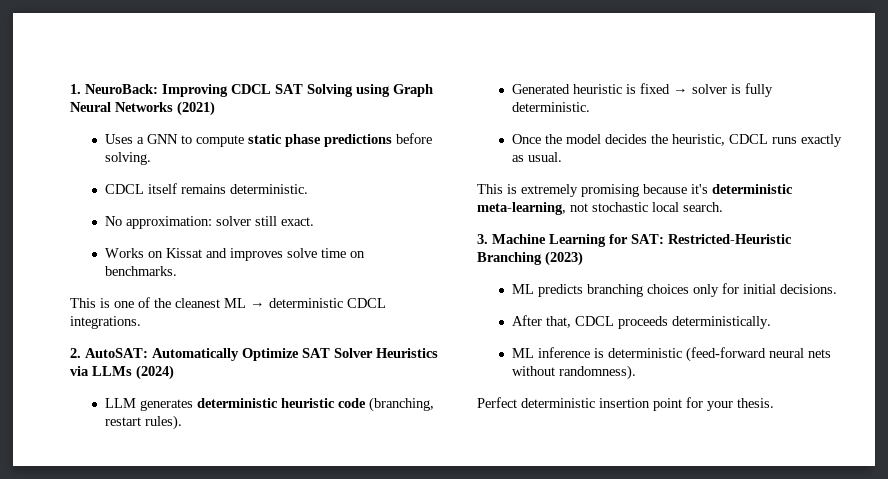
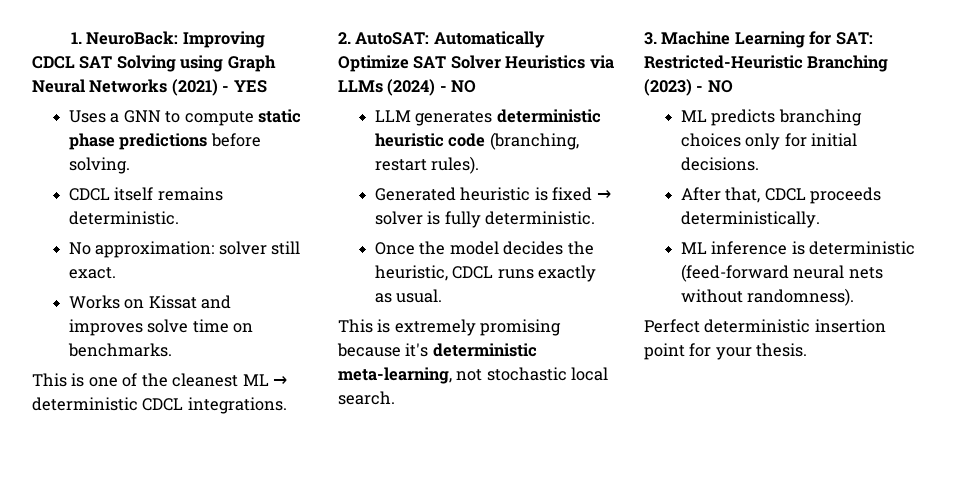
- 1. NeuroBack: Improving CDCL SAT Solving using Graph Neural Networks (2021)
+ 1. NeuroBack: Improving CDCL SAT Solving using Graph Neural Networks (2021) - YES
- 2. AutoSAT: Automatically Optimize SAT Solver Heuristics via LLMs (2024)
+ 2. AutoSAT: Automatically Optimize SAT Solver Heuristics via LLMs (2024) - NO
- 3. Machine Learning for SAT: Restricted-Heuristic Branching (2023)
+ 3. Machine Learning for SAT: Restricted-Heuristic Branching (2023) - NO

